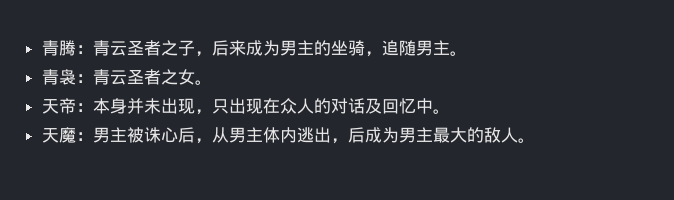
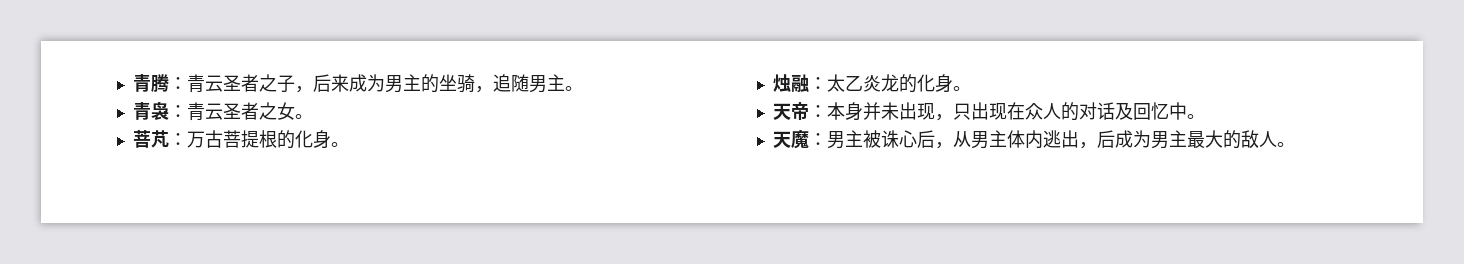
+ 菩芃：万古菩提根的化身。
+ 烛融：太乙炎龙的化身。

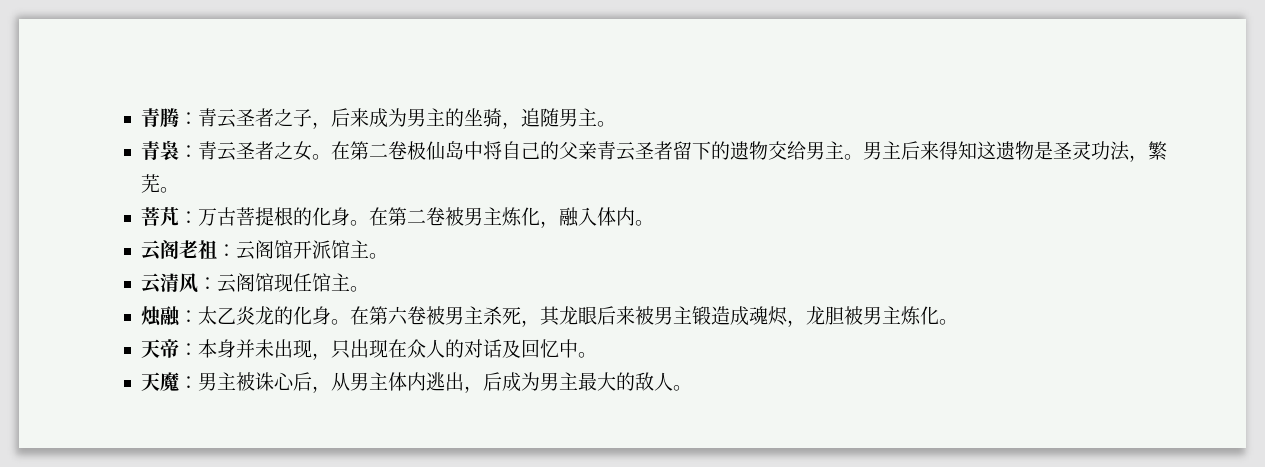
+ 在第二卷极仙岛中将自己的父亲青云圣者留下的遗物交给男主。男主后来得知这遗物是圣灵功法，繁芜。
+ 在第二卷被男主炼化，融入体内。
+ 云阁老祖：云阁馆开派馆主。
+ 云清风：云阁馆现任馆主。
+ 在第六卷被男主杀死，其龙眼后来被男主锻造成魂烬，龙胆被男主炼化。

